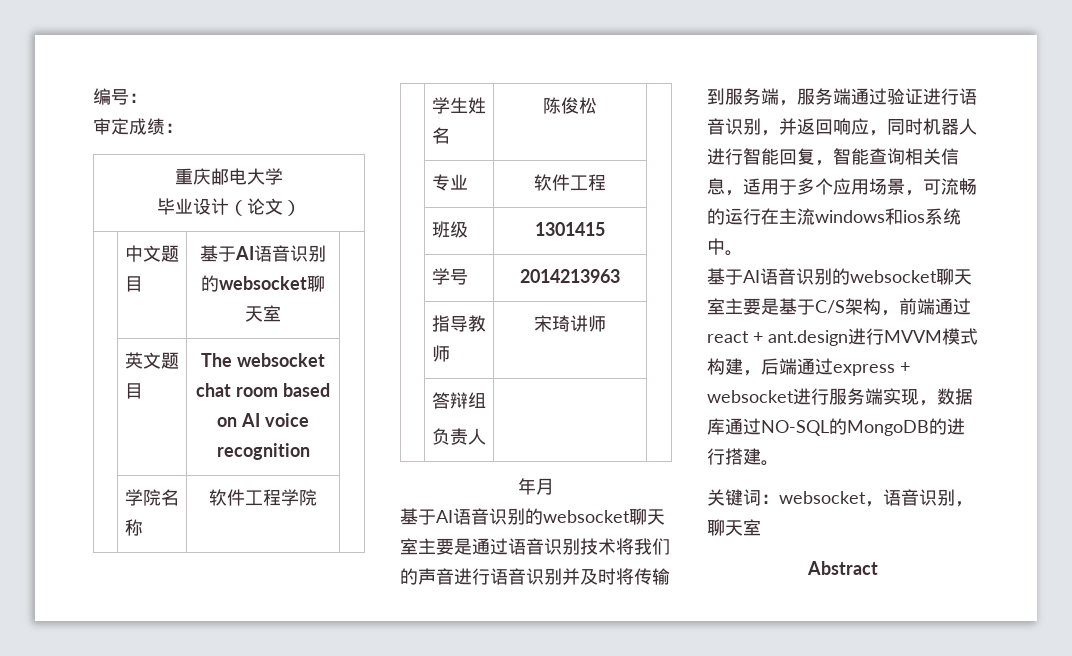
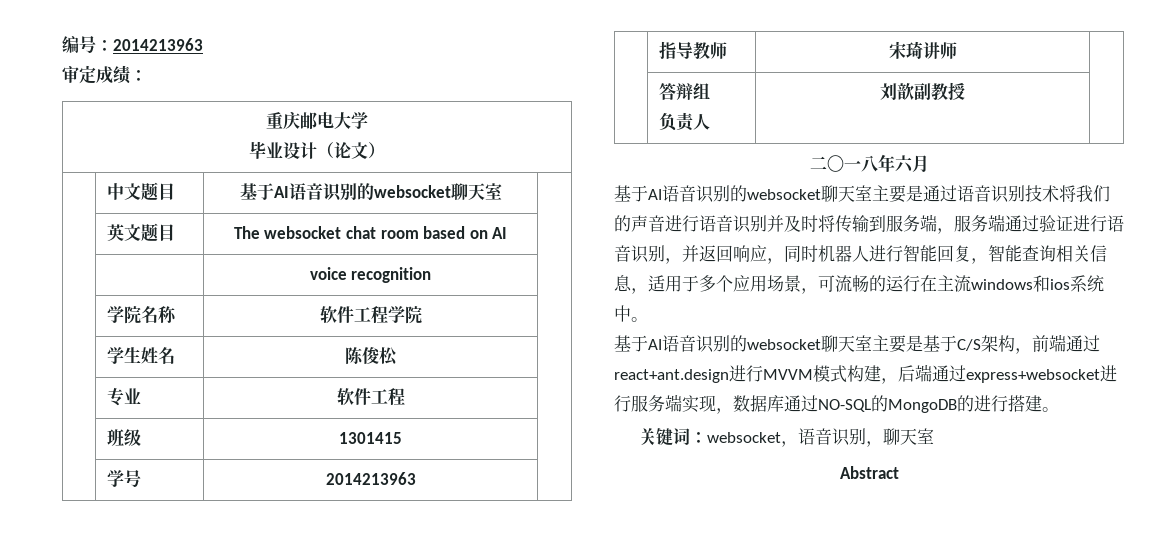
- 编号：
+ 编号：2014213963
- | 英文题目 | The websocket chat room based on AI voice recognition |
+ | 英文题目 | The websocket chat room based on AI |
+ | | voice recognition |
  | 答辩组
- 负责人 | |
- 年月
+ 负责人 | 刘歆副教授 |
+ 二〇一八年六月
- 基于AI语音识别的websocket聊天室主要是基于C/S架构，前端通过react + ant.design进行MVVM模式构建，后端通过express + websocket进行服务端实现，数据库通过NO-SQL的MongoDB的进行搭建。
+ 基于AI语音识别的websocket聊天室主要是基于C/S架构，前端通过react+ant.design进行MVVM模式构建，后端通过express+websocket进行服务端实现，数据库通过NO-SQL的MongoDB的进行搭建。

